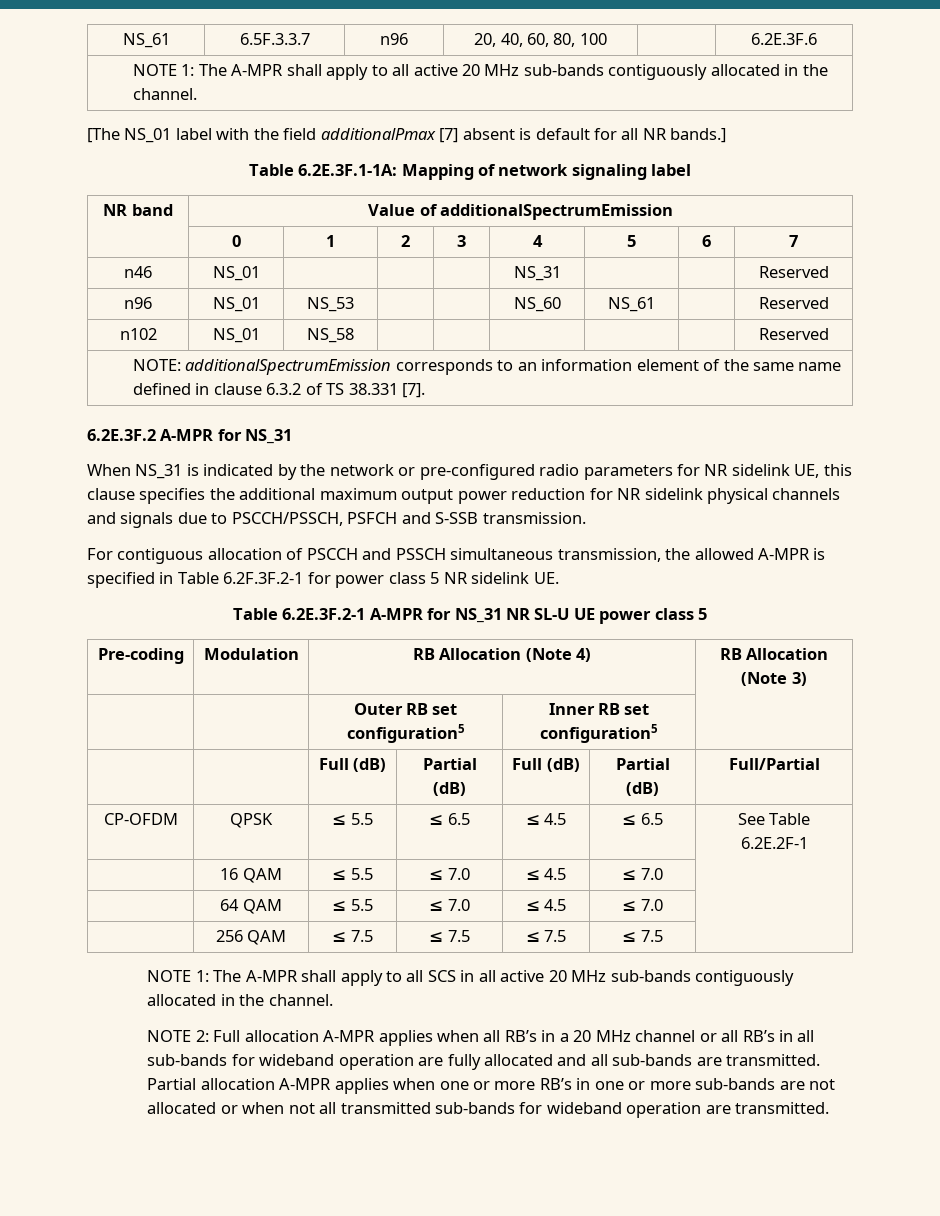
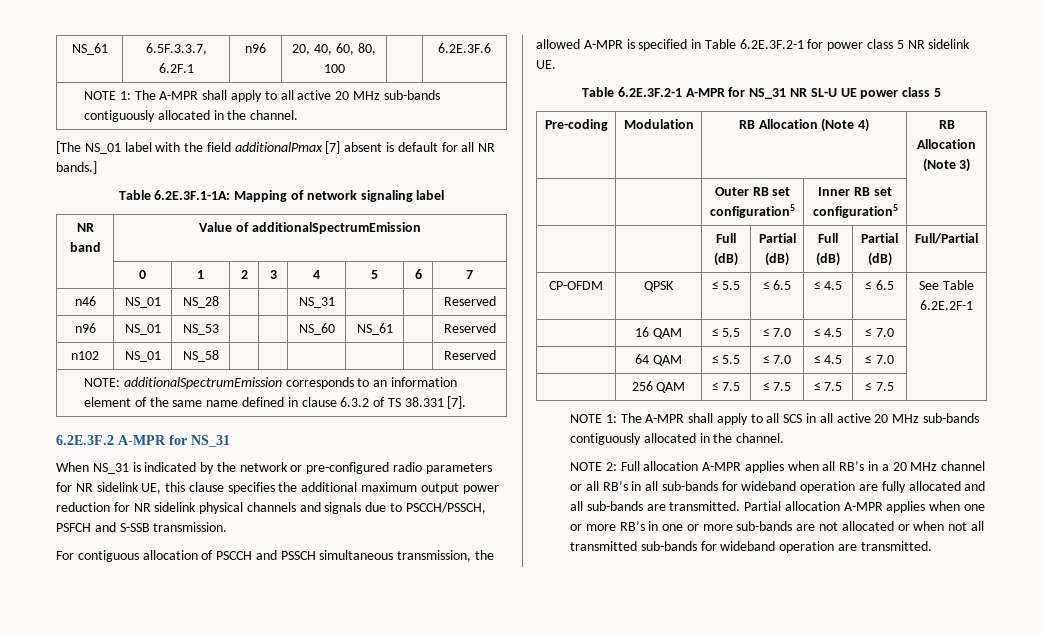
- NS_61 | 6.5F.3.3.7 | n96 | 20, 40, 60, 80, 100 | | 6.2E.3F.6
+ NS_61 | 6.5F.3.3.7, 6.2F.1 | n96 | 20, 40, 60, 80, 100 | | 6.2E.3F.6
- n46 | NS_01 | | | | NS_31 | | | Reserved
+ n46 | NS_01 | NS_28 | | | NS_31 | | | Reserved
- For contiguous allocation of PSCCH and PSSCH simultaneous transmission, the allowed A-MPR is specified in Table 6.2F.3F.2-1 for power class 5 NR sidelink UE.
+ For contiguous allocation of PSCCH and PSSCH simultaneous transmission, the allowed A-MPR is specified in Table 6.2E.3F.2-1 for power class 5 NR sidelink UE.

